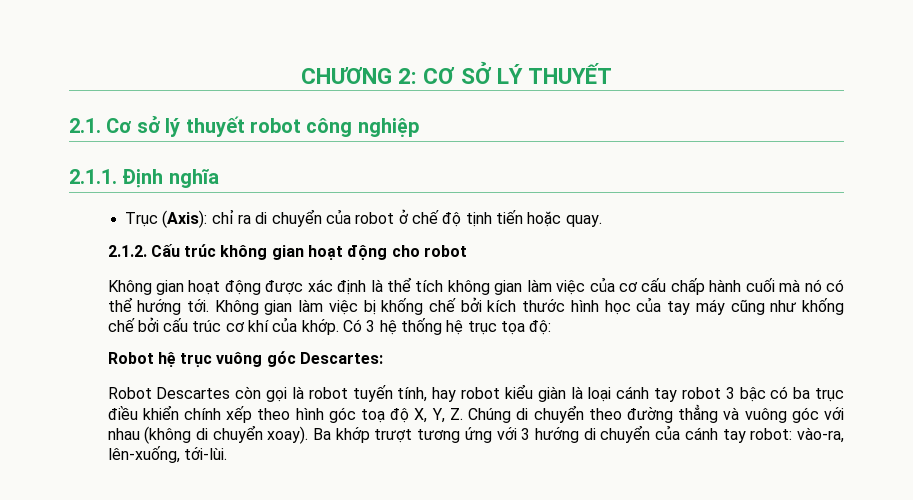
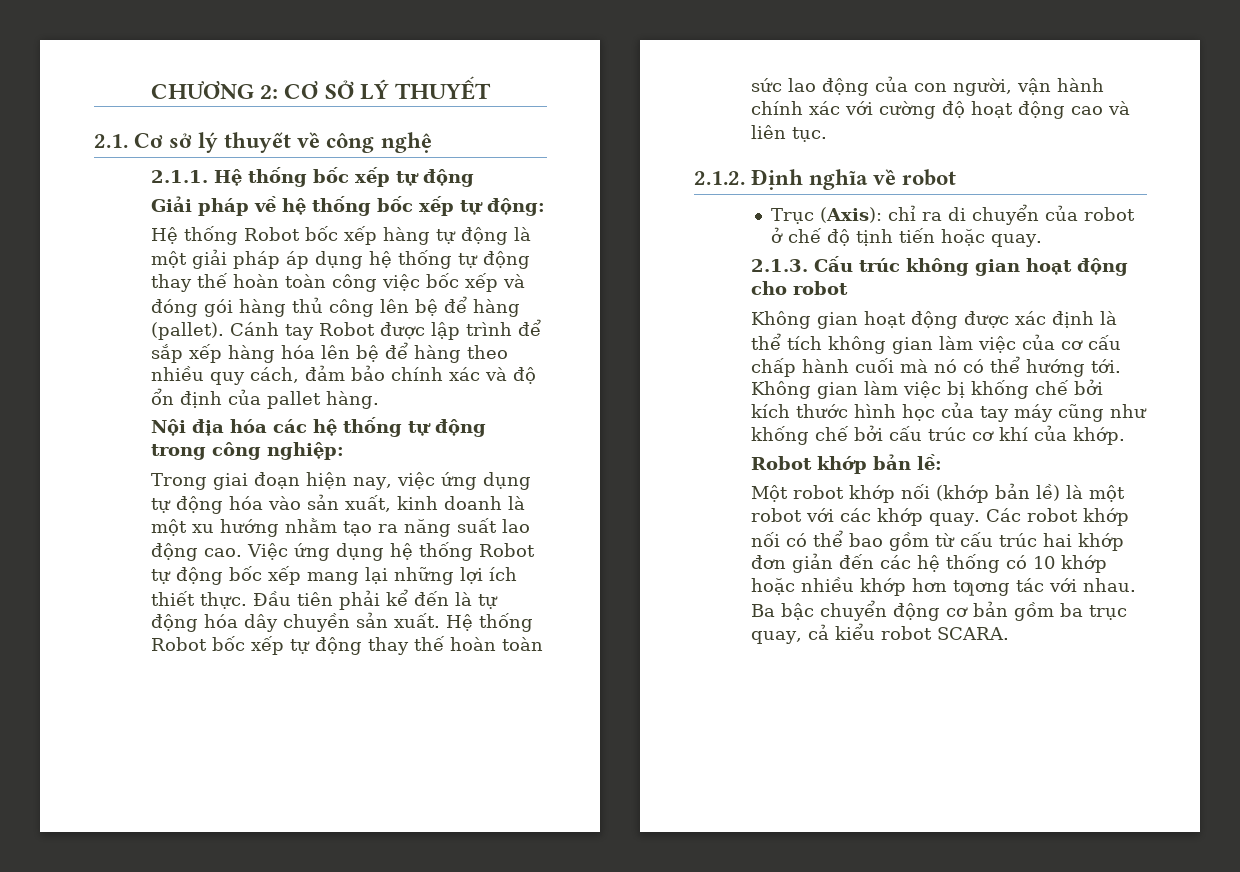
- 2.1. Cơ sở lý thuyết robot công nghiệp
- 2.1.1. Định nghĩa
+ 2.1. Cơ sở lý thuyết về công nghệ
+ 2.1.1. Hệ thống bốc xếp tự động
+ Giải pháp về hệ thống bốc xếp tự động:
+ Hệ thống Robot bốc xếp hàng tự động là một giải pháp áp dụng hệ thống tự động thay thế hoàn toàn công việc bốc xếp và đóng gói hàng thủ công lên bệ để hàng (pallet). Cánh tay Robot được lập trình để sắp xếp hàng hóa lên bệ để hàng theo nhiều quy cách, đảm bảo chính xác và độ ổn định của pallet hàng.
+ Nội địa hóa các hệ thống tự động trong công nghiệp:
+ Trong giai đoạn hiện nay, việc ứng dụng tự động hóa vào sản xuất, kinh doanh là một xu hướng nhằm tạo ra năng suất lao động cao. Việc ứng dụng hệ thống Robot tự động bốc xếp mang lại những lợi ích thiết thực. Đầu tiên phải kể đến là tự động hóa dây chuyền sản xuất. Hệ thống Robot bốc xếp tự động thay thế hoàn toàn sức lao động của con người, vận hành chính xác với cường độ hoạt động cao và liên tục.
+ 2.1.2. Định nghĩa về robot
- 2.1.2. Cấu trúc không gian hoạt động cho robot
+ 2.1.3. Cấu trúc không gian hoạt động cho robot
- Không gian làm việc bị khống chế bởi kích thước hình học của tay máy cũng như khống chế bởi cấu trúc cơ khí của khớp. Có 3 hệ thống hệ trục tọa độ:
- Robot hệ trục vuông góc Descartes:
- Robot Descartes còn gọi là robot tuyến tính, hay robot kiểu giàn là loại cánh tay robot 3 bậc có ba trục điều khiển chính xếp theo hình góc toạ độ X, Y, Z. Chúng di chuyển theo đường thẳng và vuông góc với nhau (không di chuyển xoay). Ba khớp trượt tương ứng với 3 hướng di chuyển của cánh tay robot: vào-ra, lên-xuống, tới-lùi.
+ Không gian làm việc bị khống chế bởi kích thước hình học của tay máy cũng như khống chế bởi cấu trúc cơ khí của khớp.
+ Robot khớp bản lề:
+ Một robot khớp nối (khớp bản lề) là một robot với các khớp quay. Các robot khớp nối có thể bao gồm từ cấu trúc hai khớp đơn giản đến các hệ thống có 10 khớp hoặc nhiều khớp hơn tƣơng tác với nhau. Ba bậc chuyển động cơ bản gồm ba trục quay, cả kiểu robot SCARA.

